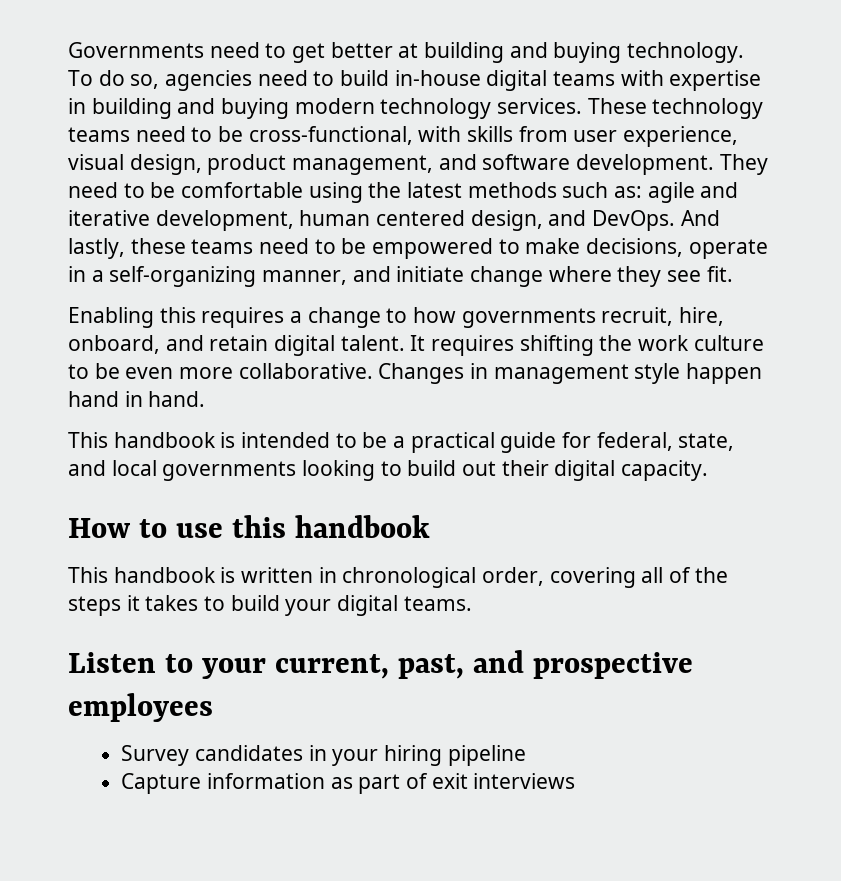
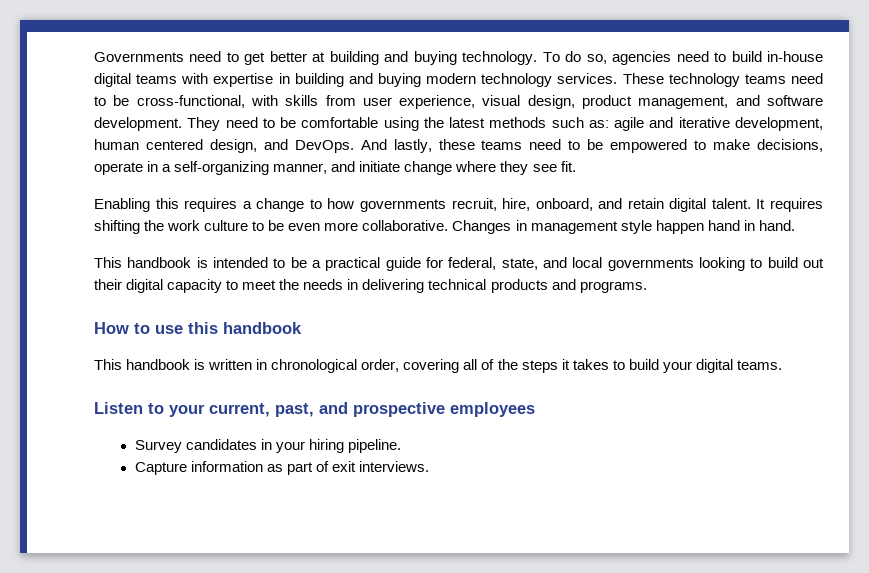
- This handbook is intended to be a practical guide for federal, state, and local governments looking to build out their digital capacity.
+ This handbook is intended to be a practical guide for federal, state, and local governments looking to build out their digital capacity to meet the needs in delivering technical products and programs.
- Survey candidates in your hiring pipeline
+ Survey candidates in your hiring pipeline.
- Capture information as part of exit interviews
+ Capture information as part of exit interviews.

